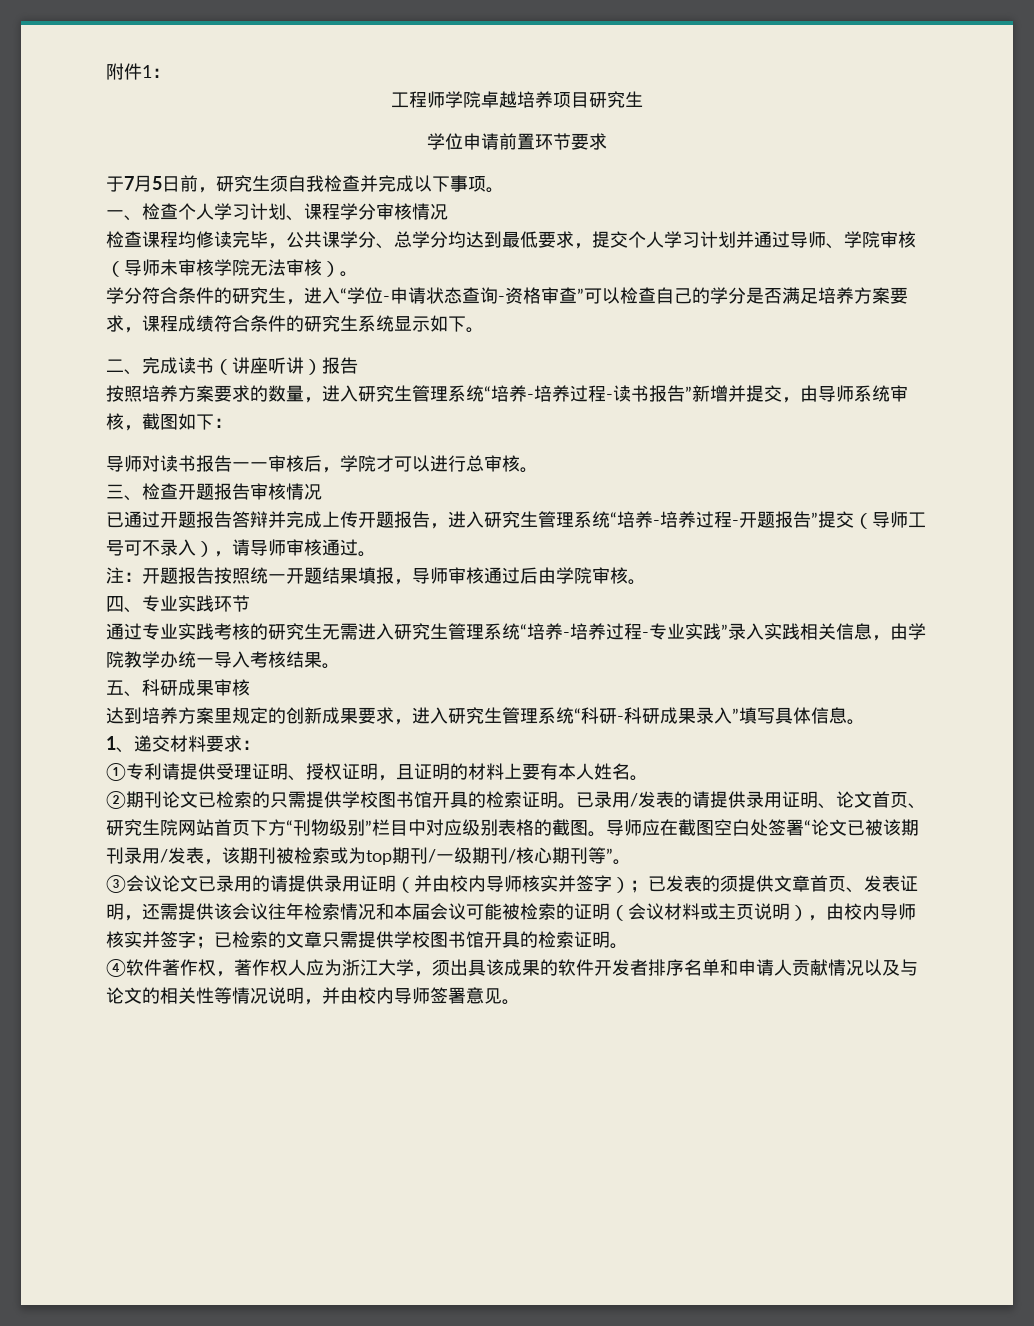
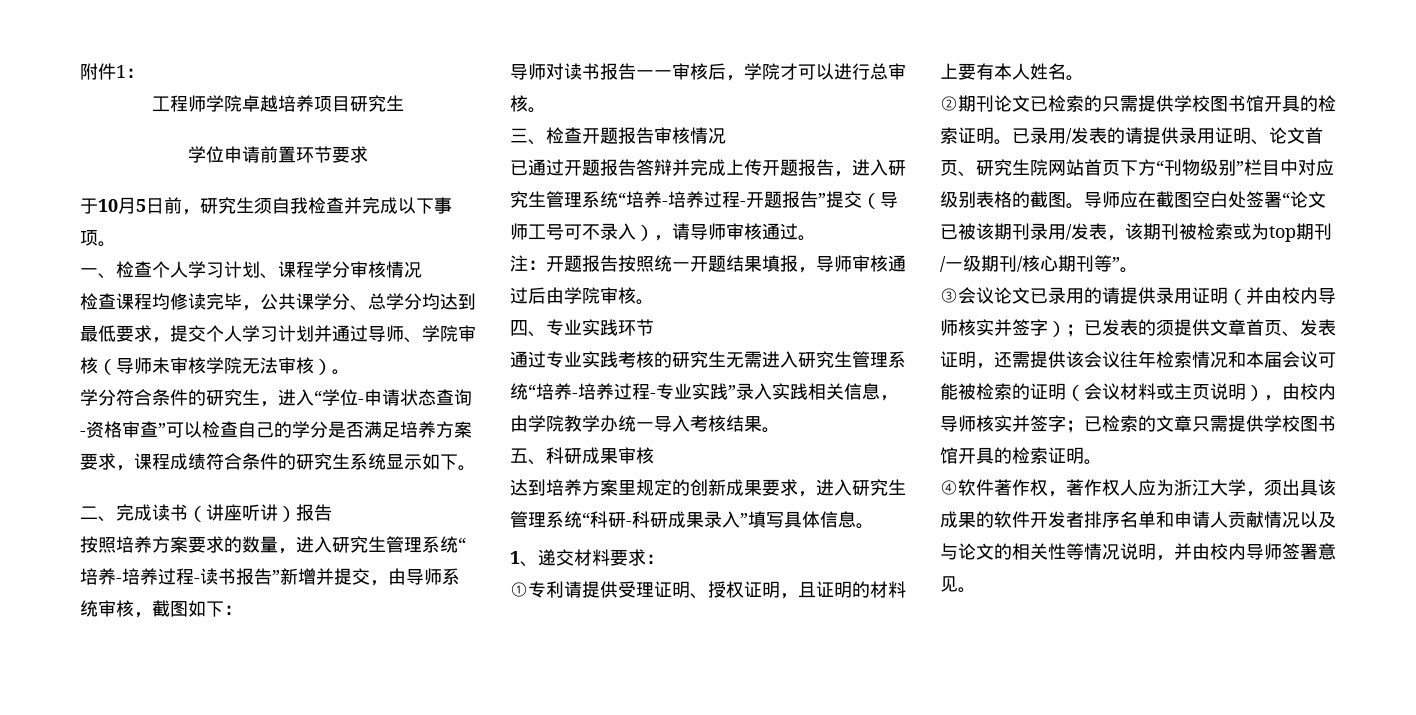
- 于7月5日前，研究生须自我检查并完成以下事项。
+ 于10月5日前，研究生须自我检查并完成以下事项。

